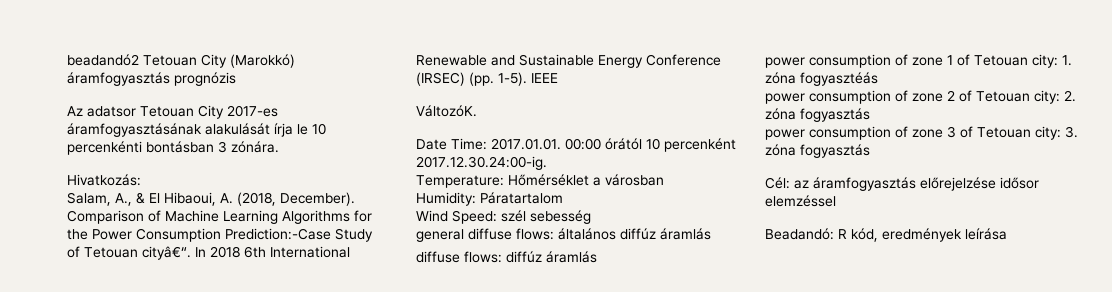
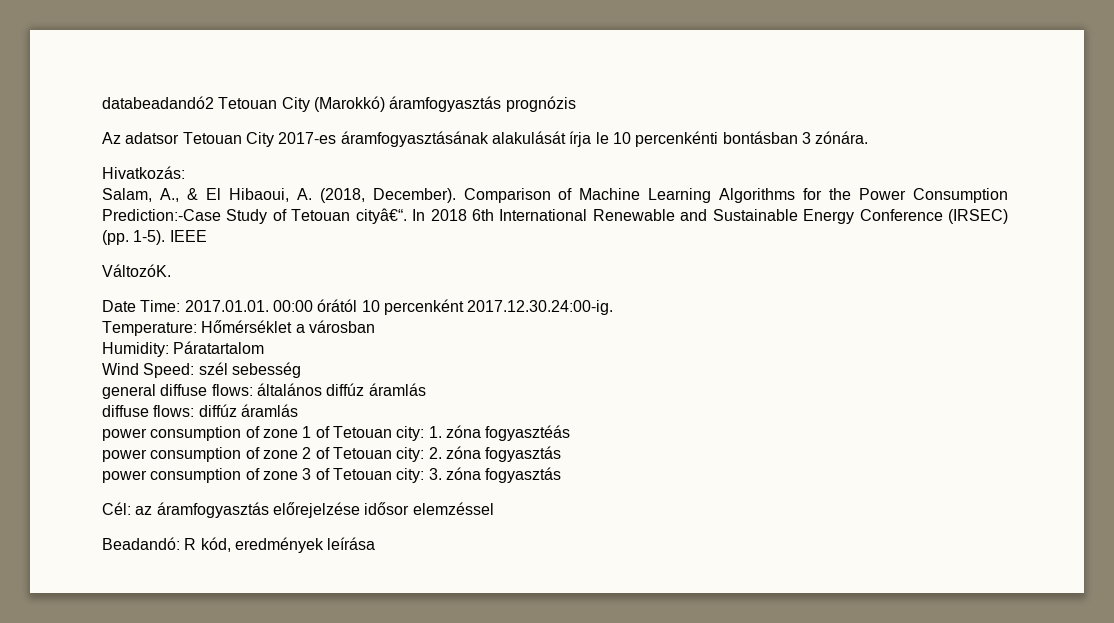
- beadandó2 Tetouan City (Marokkó) áramfogyasztás prognózis
+ databeadandó2 Tetouan City (Marokkó) áramfogyasztás prognózis

